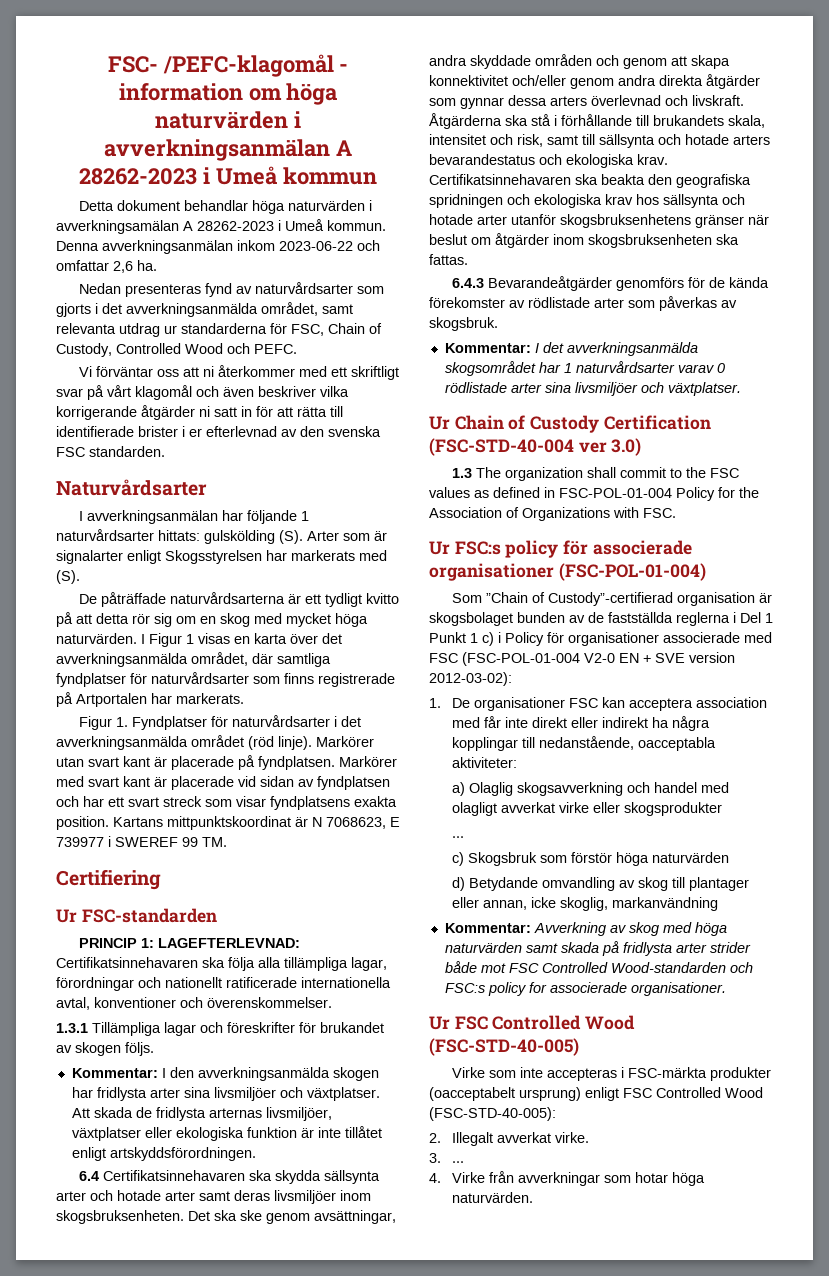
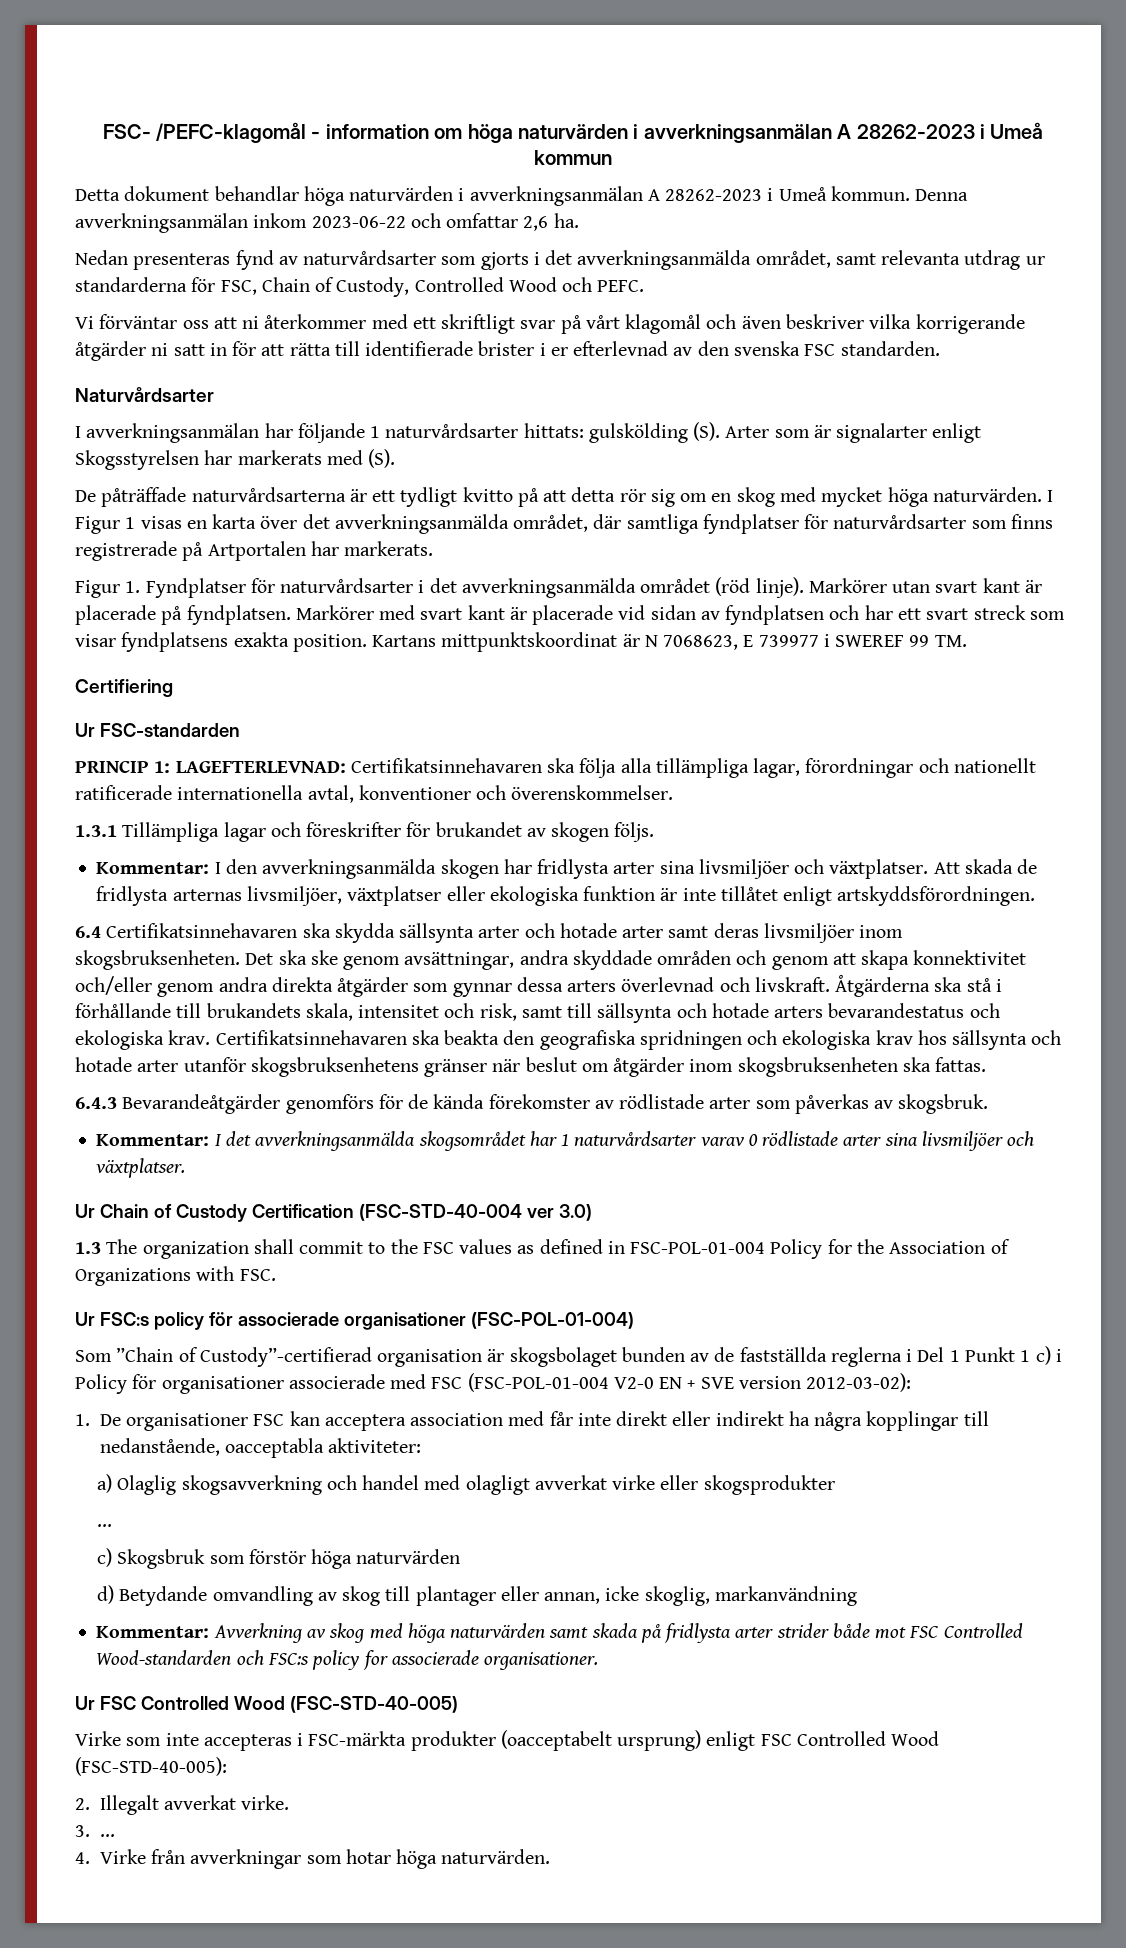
- Detta dokument behandlar höga naturvärden i avverkningsamälan A 28262-2023 i Umeå kommun.
+ Detta dokument behandlar höga naturvärden i avverkningsanmälan A 28262-2023 i Umeå kommun.

